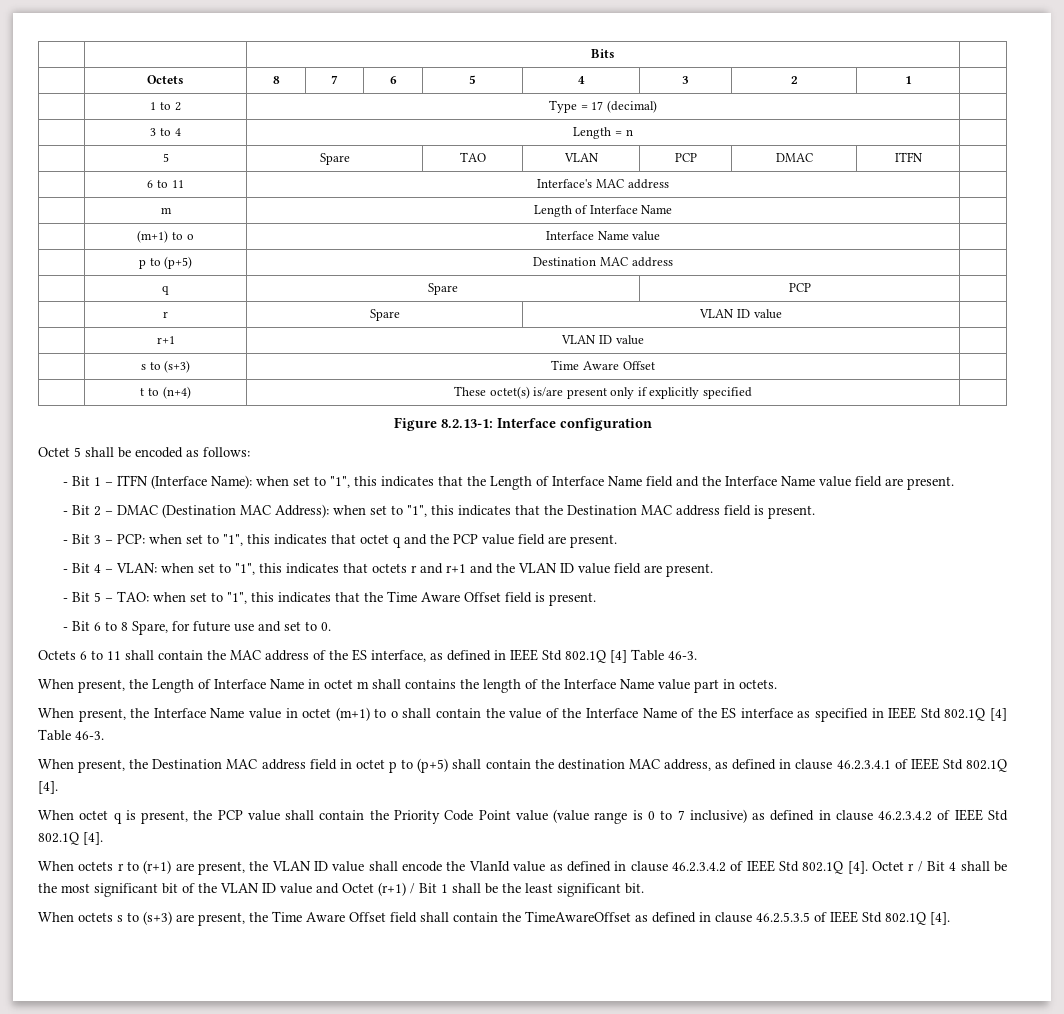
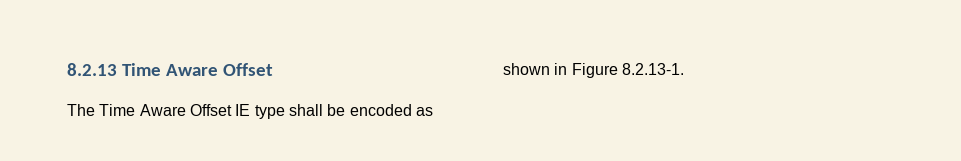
- | | Bits |
- | Octets | 8 | 7 | 6 | 5 | 4 | 3 | 2 | 1 |
- | 1 to 2 | Type = 17 (decimal) |
- | 3 to 4 | Length = n |
- | 5 | Spare | TAO | VLAN | PCP | DMAC | ITFN |
- | 6 to 11 | Interface's MAC address |
- | m | Length of Interface Name |
- | (m+1) to o | Interface Name value |
- | p to (p+5) | Destination MAC address |
- | q | Spare | PCP |
- | r | Spare | VLAN ID value |
- | r+1 | VLAN ID value |
- | s to (s+3) | Time Aware Offset |
- | t to (n+4) | These octet(s) is/are present only if explicitly specified |
- Figure 8.2.13-1: Interface configuration
- Octet 5 shall be encoded as follows:
- - Bit 1 – ITFN (Interface Name): when set to "1", this indicates that the Length of Interface Name field and the Interface Name value field are present.
- - Bit 2 – DMAC (Destination MAC Address): when set to "1", this indicates that the Destination MAC address field is present.
- - Bit 3 – PCP: when set to "1", this indicates that octet q and the PCP value field are present.
- - Bit 4 – VLAN: when set to "1", this indicates that octets r and r+1 and the VLAN ID value field are present.
- - Bit 5 – TAO: when set to "1", this indicates that the Time Aware Offset field is present.
- - Bit 6 to 8 Spare, for future use and set to 0.
- Octets 6 to 11 shall contain the MAC address of the ES interface, as defined in IEEE Std 802.1Q [4] Table 46-3.
- When present, the Length of Interface Name in octet m shall contains the length of the Interface Name value part in octets.
- When present, the Interface Name value in octet (m+1) to o shall contain the value of the Interface Name of the ES interface as specified in IEEE Std 802.1Q [4] Table 46-3.
- When present, the Destination MAC address field in octet p to (p+5) shall contain the destination MAC address, as defined in clause 46.2.3.4.1 of IEEE Std 802.1Q [4].
- When octet q is present, the PCP value shall contain the Priority Code Point value (value range is 0 to 7 inclusive) as defined in clause 46.2.3.4.2 of IEEE Std 802.1Q [4].
- When octets r to (r+1) are present, the VLAN ID value shall encode the VlanId value as defined in clause 46.2.3.4.2 of IEEE Std 802.1Q [4]. Octet r / Bit 4 shall be the most significant bit of the VLAN ID value and Octet (r+1) / Bit 1 shall be the least significant bit.
- When octets s to (s+3) are present, the Time Aware Offset field shall contain the TimeAwareOffset as defined in clause 46.2.5.3.5 of IEEE Std 802.1Q [4].
+ 8.2.13 Time Aware Offset
+ The Time Aware Offset IE type shall be encoded as shown in Figure 8.2.13-1.

